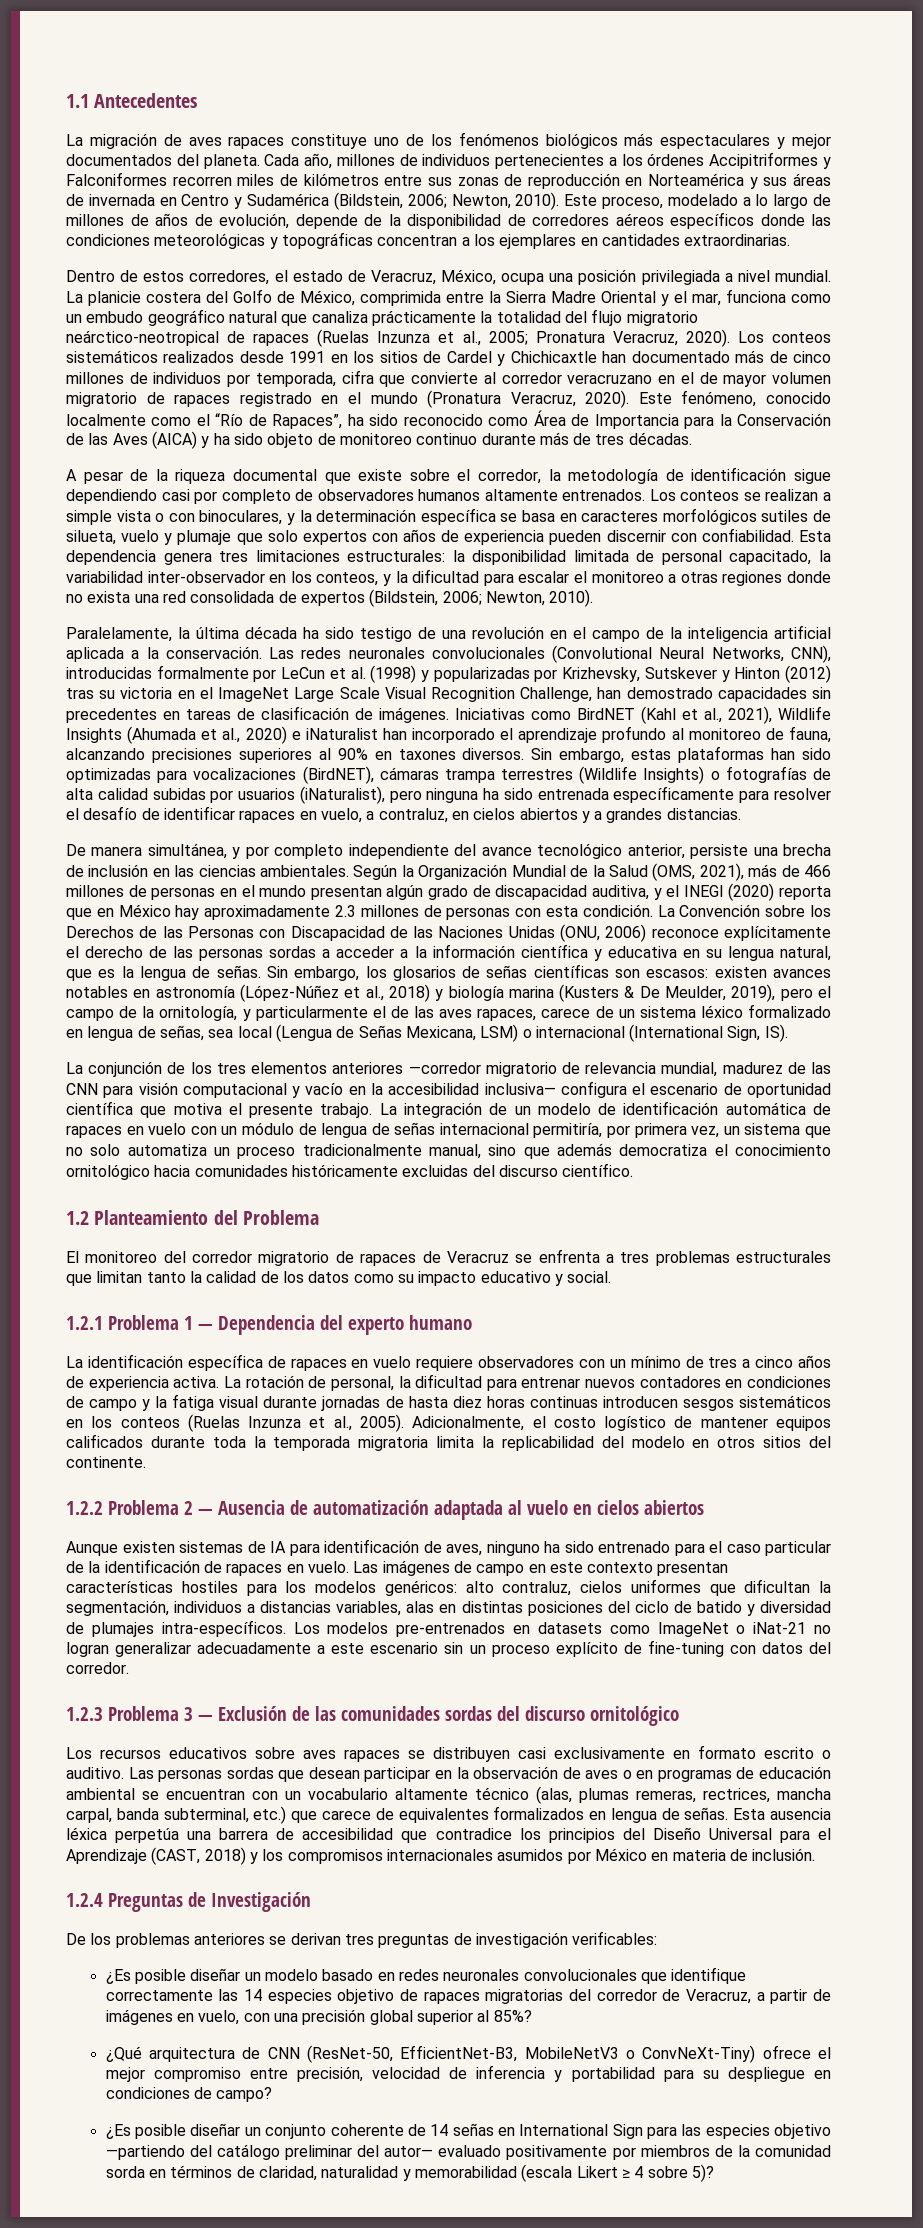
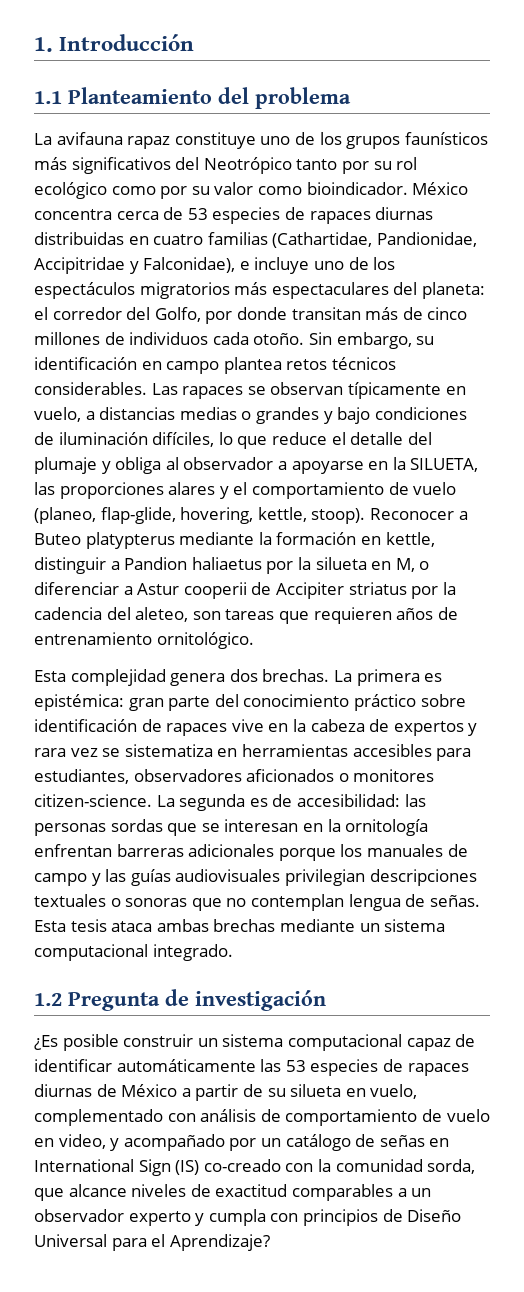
- 1.1 Antecedentes
- La migración de aves rapaces constituye uno de los fenómenos biológicos más espectaculares y mejor documentados del planeta. Cada año, millones de individuos pertenecientes a los órdenes Accipitriformes y Falconiformes recorren miles de kilómetros entre sus zonas de reproducción en Norteamérica y sus áreas de invernada en Centro y Sudamérica (Bildstein, 2006; Newton, 2010). Este proceso, modelado a lo largo de millones de años de evolución, depende de la disponibilidad de corredores aéreos específicos donde las condiciones meteorológicas y topográficas concentran a los ejemplares en cantidades extraordinarias.
- Dentro de estos corredores, el estado de Veracruz, México, ocupa una posición privilegiada a nivel mundial. La planicie costera del Golfo de México, comprimida entre la Sierra Madre Oriental y el mar, funciona como un embudo geográfico natural que canaliza prácticamente la totalidad del flujo migratorio neárctico-neotropical de rapaces (Ruelas Inzunza et al., 2005; Pronatura Veracruz, 2020). Los conteos sistemáticos realizados desde 1991 en los sitios de Cardel y Chichicaxtle han documentado más de cinco millones de individuos por temporada, cifra que convierte al corredor veracruzano en el de mayor volumen migratorio de rapaces registrado en el mundo (Pronatura Veracruz, 2020). Este fenómeno, conocido localmente como el “Río de Rapaces”, ha sido reconocido como Área de Importancia para la Conservación de las Aves (AICA) y ha sido objeto de monitoreo continuo durante más de tres décadas.
- A pesar de la riqueza documental que existe sobre el corredor, la metodología de identificación sigue dependiendo casi por completo de observadores humanos altamente entrenados. Los conteos se realizan a simple vista o con binoculares, y la determinación específica se basa en caracteres morfológicos sutiles de silueta, vuelo y plumaje que solo expertos con años de experiencia pueden discernir con confiabilidad. Esta dependencia genera tres limitaciones estructurales: la disponibilidad limitada de personal capacitado, la variabilidad inter-observador en los conteos, y la dificultad para escalar el monitoreo a otras regiones donde no exista una red consolidada de expertos (Bildstein, 2006; Newton, 2010).
- Paralelamente, la última década ha sido testigo de una revolución en el campo de la inteligencia artificial aplicada a la conservación. Las redes neuronales convolucionales (Convolutional Neural Networks, CNN), introducidas formalmente por LeCun et al. (1998) y popularizadas por Krizhevsky, Sutskever y Hinton (2012) tras su victoria en el ImageNet Large Scale Visual Recognition Challenge, han demostrado capacidades sin precedentes en tareas de clasificación de imágenes. Iniciativas como BirdNET (Kahl et al., 2021), Wildlife Insights (Ahumada et al., 2020) e iNaturalist han incorporado el aprendizaje profundo al monitoreo de fauna, alcanzando precisiones superiores al 90% en taxones diversos. Sin embargo, estas plataformas han sido optimizadas para vocalizaciones (BirdNET), cámaras trampa terrestres (Wildlife Insights) o fotografías de alta calidad subidas por usuarios (iNaturalist), pero ninguna ha sido entrenada específicamente para resolver el desafío de identificar rapaces en vuelo, a contraluz, en cielos abiertos y a grandes distancias.
- De manera simultánea, y por completo independiente del avance tecnológico anterior, persiste una brecha de inclusión en las ciencias ambientales. Según la Organización Mundial de la Salud (OMS, 2021), más de 466 millones de personas en el mundo presentan algún grado de discapacidad auditiva, y el INEGI (2020) reporta que en México hay aproximadamente 2.3 millones de personas con esta condición. La Convención sobre los Derechos de las Personas con Discapacidad de las Naciones Unidas (ONU, 2006) reconoce explícitamente el derecho de las personas sordas a acceder a la información científica y educativa en su lengua natural, que es la lengua de señas. Sin embargo, los glosarios de señas científicas son escasos: existen avances notables en astronomía (López-Núñez et al., 2018) y biología marina (Kusters & De Meulder, 2019), pero el campo de la ornitología, y particularmente el de las aves rapaces, carece de un sistema léxico formalizado en lengua de señas, sea local (Lengua de Señas Mexicana, LSM) o internacional (International Sign, IS).
- La conjunción de los tres elementos anteriores —corredor migratorio de relevancia mundial, madurez de las CNN para visión computacional y vacío en la accesibilidad inclusiva— configura el escenario de oportunidad científica que motiva el presente trabajo. La integración de un modelo de identificación automática de rapaces en vuelo con un módulo de lengua de señas internacional permitiría, por primera vez, un sistema que no solo automatiza un proceso tradicionalmente manual, sino que además democratiza el conocimiento ornitológico hacia comunidades históricamente excluidas del discurso científico.
- 1.2 Planteamiento del Problema
- El monitoreo del corredor migratorio de rapaces de Veracruz se enfrenta a tres problemas estructurales que limitan tanto la calidad de los datos como su impacto educativo y social.
- 1.2.1 Problema 1 — Dependencia del experto humano
- La identificación específica de rapaces en vuelo requiere observadores con un mínimo de tres a cinco años de experiencia activa. La rotación de personal, la dificultad para entrenar nuevos contadores en condiciones de campo y la fatiga visual durante jornadas de hasta diez horas continuas introducen sesgos sistemáticos en los conteos (Ruelas Inzunza et al., 2005). Adicionalmente, el costo logístico de mantener equipos calificados durante toda la temporada migratoria limita la replicabilidad del modelo en otros sitios del continente.
- 1.2.2 Problema 2 — Ausencia de automatización adaptada al vuelo en cielos abiertos
- Aunque existen sistemas de IA para identificación de aves, ninguno ha sido entrenado para el caso particular de la identificación de rapaces en vuelo. Las imágenes de campo en este contexto presentan características hostiles para los modelos genéricos: alto contraluz, cielos uniformes que dificultan la segmentación, individuos a distancias variables, alas en distintas posiciones del ciclo de batido y diversidad de plumajes intra-específicos. Los modelos pre-entrenados en datasets como ImageNet o iNat-21 no logran generalizar adecuadamente a este escenario sin un proceso explícito de fine-tuning con datos del corredor.
- 1.2.3 Problema 3 — Exclusión de las comunidades sordas del discurso ornitológico
- Los recursos educativos sobre aves rapaces se distribuyen casi exclusivamente en formato escrito o auditivo. Las personas sordas que desean participar en la observación de aves o en programas de educación ambiental se encuentran con un vocabulario altamente técnico (alas, plumas remeras, rectrices, mancha carpal, banda subterminal, etc.) que carece de equivalentes formalizados en lengua de señas. Esta ausencia léxica perpetúa una barrera de accesibilidad que contradice los principios del Diseño Universal para el Aprendizaje (CAST, 2018) y los compromisos internacionales asumidos por México en materia de inclusión.
- 1.2.4 Preguntas de Investigación
- De los problemas anteriores se derivan tres preguntas de investigación verificables:
- ¿Es posible diseñar un modelo basado en redes neuronales convolucionales que identifique correctamente las 14 especies objetivo de rapaces migratorias del corredor de Veracruz, a partir de imágenes en vuelo, con una precisión global superior al 85%?
- ¿Qué arquitectura de CNN (ResNet-50, EfficientNet-B3, MobileNetV3 o ConvNeXt-Tiny) ofrece el mejor compromiso entre precisión, velocidad de inferencia y portabilidad para su despliegue en condiciones de campo?
- ¿Es posible diseñar un conjunto coherente de 14 señas en International Sign para las especies objetivo —partiendo del catálogo preliminar del autor— evaluado positivamente por miembros de la comunidad sorda en términos de claridad, naturalidad y memorabilidad (escala Likert ≥ 4 sobre 5)?
+ 1. Introducción
+ 1.1 Planteamiento del problema
+ La avifauna rapaz constituye uno de los grupos faunísticos más significativos del Neotrópico tanto por su rol ecológico como por su valor como bioindicador. México concentra cerca de 53 especies de rapaces diurnas distribuidas en cuatro familias (Cathartidae, Pandionidae, Accipitridae y Falconidae), e incluye uno de los espectáculos migratorios más espectaculares del planeta: el corredor del Golfo, por donde transitan más de cinco millones de individuos cada otoño. Sin embargo, su identificación en campo plantea retos técnicos considerables. Las rapaces se observan típicamente en vuelo, a distancias medias o grandes y bajo condiciones de iluminación difíciles, lo que reduce el detalle del plumaje y obliga al observador a apoyarse en la SILUETA, las proporciones alares y el comportamiento de vuelo (planeo, flap-glide, hovering, kettle, stoop). Reconocer a Buteo platypterus mediante la formación en kettle, distinguir a Pandion haliaetus por la silueta en M, o diferenciar a Astur cooperii de Accipiter striatus por la cadencia del aleteo, son tareas que requieren años de entrenamiento ornitológico.
+ Esta complejidad genera dos brechas. La primera es epistémica: gran parte del conocimiento práctico sobre identificación de rapaces vive en la cabeza de expertos y rara vez se sistematiza en herramientas accesibles para estudiantes, observadores aficionados o monitores citizen-science. La segunda es de accesibilidad: las personas sordas que se interesan en la ornitología enfrentan barreras adicionales porque los manuales de campo y las guías audiovisuales privilegian descripciones textuales o sonoras que no contemplan lengua de señas. Esta tesis ataca ambas brechas mediante un sistema computacional integrado.
+ 1.2 Pregunta de investigación
+ ¿Es posible construir un sistema computacional capaz de identificar automáticamente las 53 especies de rapaces diurnas de México a partir de su silueta en vuelo, complementado con análisis de comportamiento de vuelo en video, y acompañado por un catálogo de señas en International Sign (IS) co-creado con la comunidad sorda, que alcance niveles de exactitud comparables a un observador experto y cumpla con principios de Diseño Universal para el Aprendizaje?

